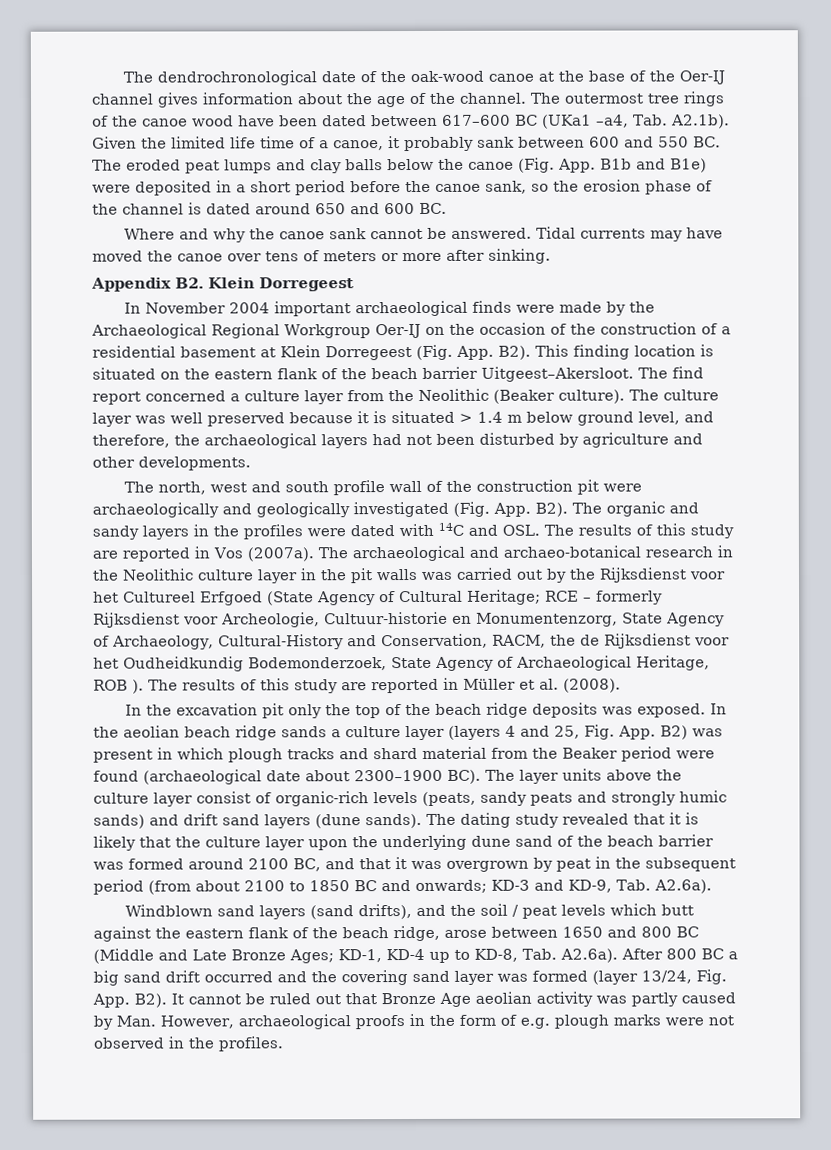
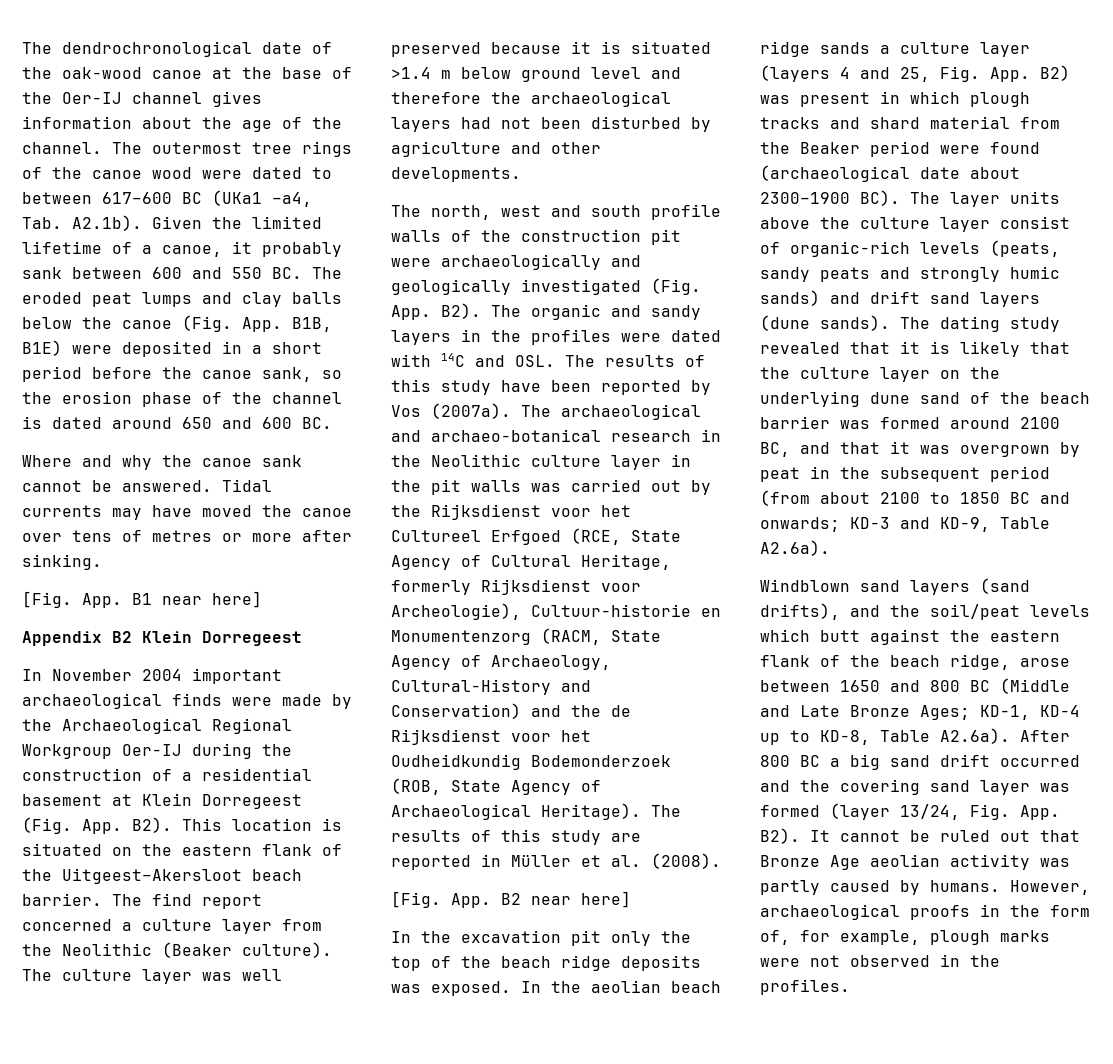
- The outermost tree rings of the canoe wood have been dated between 617–600 BC (UKa1 –a4, Tab. A2.1b). Given the limited life time of a canoe, it probably sank between 600 and 550 BC. The eroded peat lumps and clay balls below the canoe (Fig. App. B1b and B1e) were deposited in a short period before the canoe sank, so the erosion phase of the channel is dated around 650 and 600 BC.
+ The outermost tree rings of the canoe wood were dated to between 617–600 BC (UKa1 –a4, Tab. A2.1b). Given the limited lifetime of a canoe, it probably sank between 600 and 550 BC. The eroded peat lumps and clay balls below the canoe (Fig. App. B1B, B1E) were deposited in a short period before the canoe sank, so the erosion phase of the channel is dated around 650 and 600 BC.
- Tidal currents may have moved the canoe over tens of meters or more after sinking.
+ Tidal currents may have moved the canoe over tens of metres or more after sinking.
+ [Fig. App. B1 near here]
- Appendix B2. Klein Dorregeest
+ Appendix B2 Klein Dorregeest
- In November 2004 important archaeological finds were made by the Archaeological Regional Workgroup Oer-IJ on the occasion of the construction of a residential basement at Klein Dorregeest (Fig. App. B2). This finding location is situated on the eastern flank of the beach barrier Uitgeest–Akersloot.
+ In November 2004 important archaeological finds were made by the Archaeological Regional Workgroup Oer-IJ during the construction of a residential basement at Klein Dorregeest (Fig. App. B2). This location is situated on the eastern flank of the Uitgeest–Akersloot beach barrier.
- The culture layer was well preserved because it is situated > 1.4 m below ground level, and therefore, the archaeological layers had not been disturbed by agriculture and other developments.
+ The culture layer was well preserved because it is situated >1.4 m below ground level and therefore the archaeological layers had not been disturbed by agriculture and other developments.
- The north, west and south profile wall of the construction pit were archaeologically and geologically investigated (Fig. App. B2). The organic and sandy layers in the profiles were dated with 14C and OSL. The results of this study are reported in Vos (2007a).
+ The north, west and south profile walls of the construction pit were archaeologically and geologically investigated (Fig. App. B2). The organic and sandy layers in the profiles were dated with 14C and OSL. The results of this study have been reported by Vos (2007a).
- The archaeological and archaeo-botanical research in the Neolithic culture layer in the pit walls was carried out by the Rijksdienst voor het Cultureel Erfgoed (State Agency of Cultural Heritage; RCE – formerly Rijksdienst voor Archeologie, Cultuur-historie en Monumentenzorg, State Agency of Archaeology, Cultural-History and Conservation, RACM, the de Rijksdienst voor het Oudheidkundig Bodemonderzoek, State Agency of Archaeological Heritage, ROB ).
+ The archaeological and archaeo-botanical research in the Neolithic culture layer in the pit walls was carried out by the Rijksdienst voor het Cultureel Erfgoed (RCE, State Agency of Cultural Heritage, formerly Rijksdienst voor Archeologie), Cultuur-historie en Monumentenzorg (RACM, State Agency of Archaeology, Cultural-History and Conservation) and the de Rijksdienst voor het Oudheidkundig Bodemonderzoek (ROB, State Agency of Archaeological Heritage).
+ [Fig. App. B2 near here]
- The dating study revealed that it is likely that the culture layer upon the underlying dune sand of the beach barrier was formed around 2100 BC, and that it was overgrown by peat in the subsequent period (from about 2100 to 1850 BC and onwards; KD-3 and KD-9, Tab. A2.6a).
+ The dating study revealed that it is likely that the culture layer on the underlying dune sand of the beach barrier was formed around 2100 BC, and that it was overgrown by peat in the subsequent period (from about 2100 to 1850 BC and onwards; KD-3 and KD-9, Table A2.6a).
- Windblown sand layers (sand drifts), and the soil / peat levels which butt against the eastern flank of the beach ridge, arose between 1650 and 800 BC (Middle and Late Bronze Ages;
+ Windblown sand layers (sand drifts), and the soil/peat levels which butt against the eastern flank of the beach ridge, arose between 1650 and 800 BC (Middle and Late Bronze Ages;
- KD-1, KD-4 up to KD-8, Tab. A2.6a). After 800 BC a big sand drift occurred and the covering sand layer was formed (layer 13/24, Fig. App. B2). It cannot be ruled out that Bronze Age aeolian activity was partly caused by Man. However, archaeological proofs in the form of e.g. plough marks were not observed in the profiles.
+ KD-1, KD-4 up to KD-8, Table A2.6a). After 800 BC a big sand drift occurred and the covering sand layer was formed (layer 13/24, Fig. App. B2). It cannot be ruled out that Bronze Age aeolian activity was partly caused by humans. However, archaeological proofs in the form of, for example, plough marks were not observed in the profiles.

